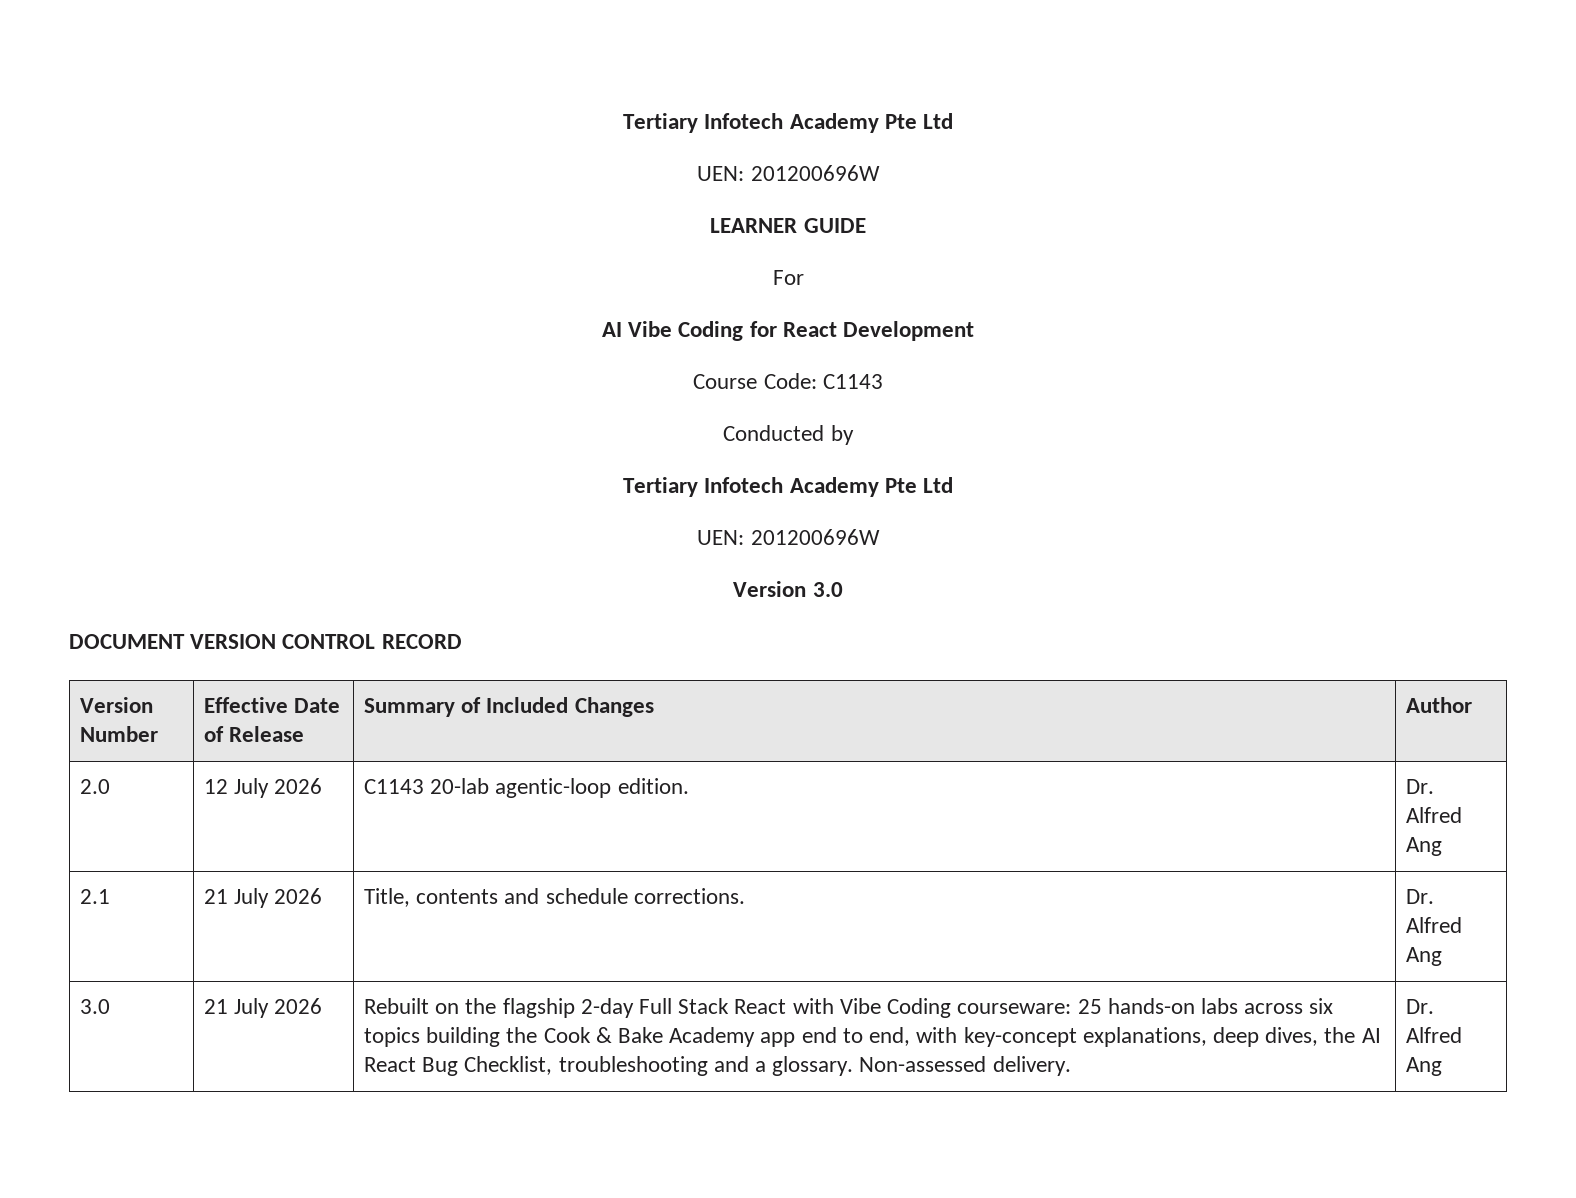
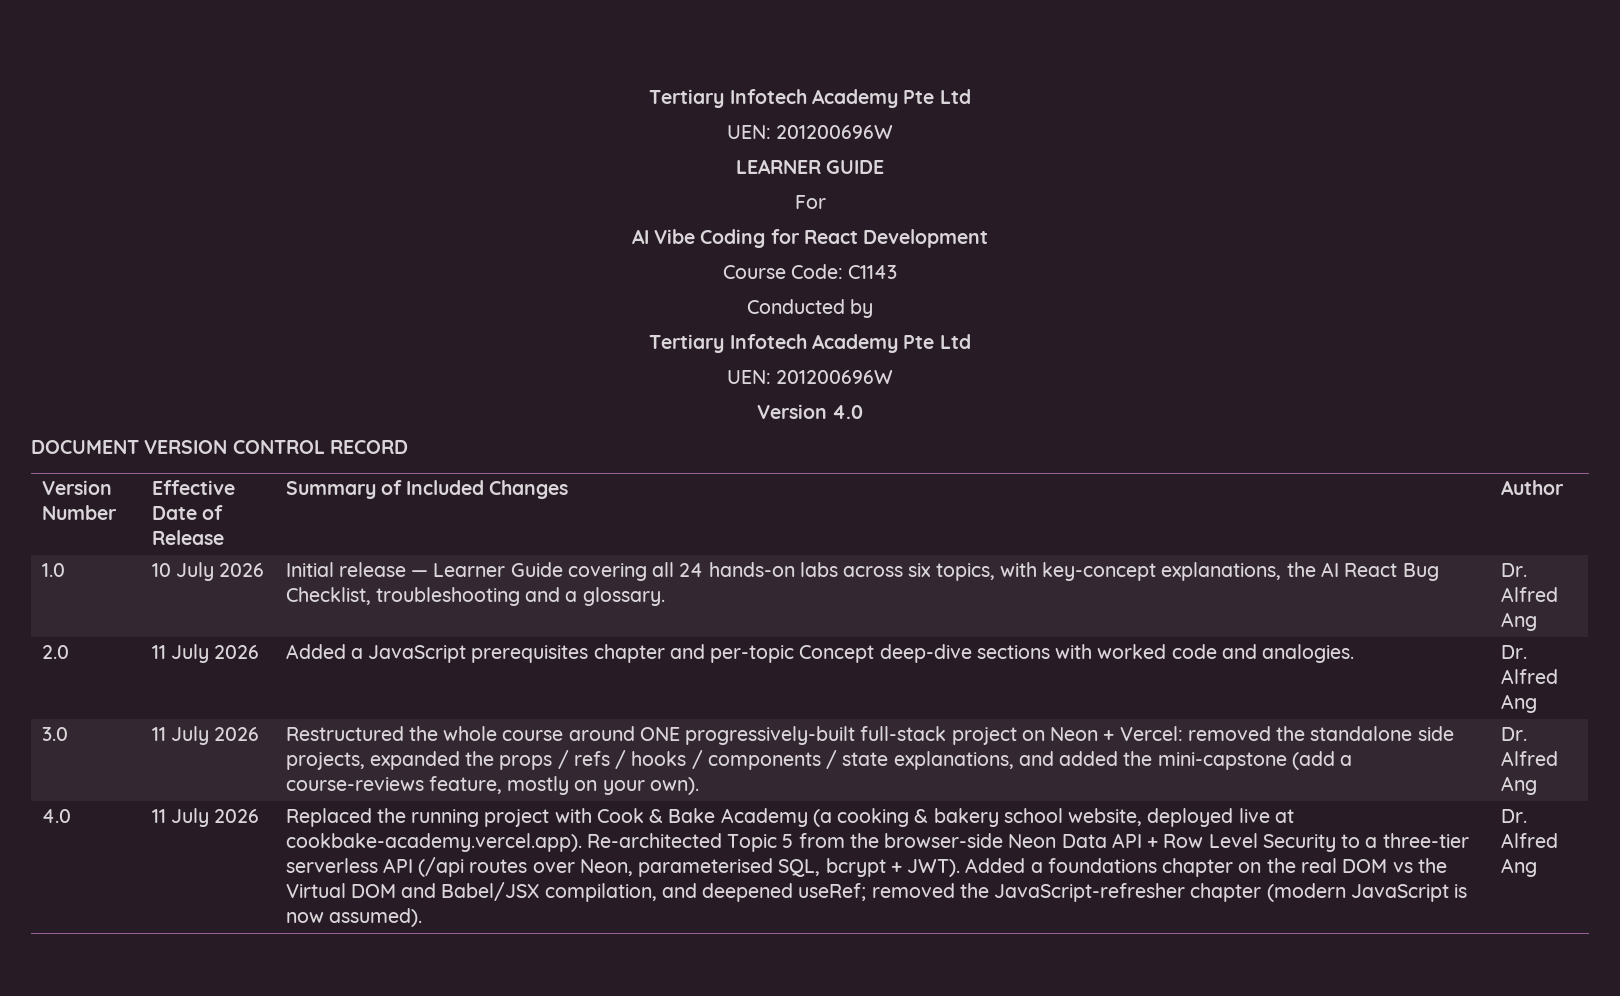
- Version 3.0
+ Version 4.0
- 2.0 | 12 July 2026 | C1143 20-lab agentic-loop edition. | Dr. Alfred Ang
- 2.1 | 21 July 2026 | Title, contents and schedule corrections. | Dr. Alfred Ang
- 3.0 | 21 July 2026 | Rebuilt on the flagship 2-day Full Stack React with Vibe Coding courseware: 25 hands-on labs across six topics building the Cook & Bake Academy app end to end, with key-concept explanations, deep dives, the AI React Bug Checklist, troubleshooting and a glossary. Non-assessed delivery. | Dr. Alfred Ang
+ 1.0 | 10 July 2026 | Initial release — Learner Guide covering all 24 hands-on labs across six topics, with key-concept explanations, the AI React Bug Checklist, troubleshooting and a glossary. | Dr. Alfred Ang
+ 2.0 | 11 July 2026 | Added a JavaScript prerequisites chapter and per-topic Concept deep-dive sections with worked code and analogies. | Dr. Alfred Ang
+ 3.0 | 11 July 2026 | Restructured the whole course around ONE progressively-built full-stack project on Neon + Vercel: removed the standalone side projects, expanded the props / refs / hooks / components / state explanations, and added the mini-capstone (add a course-reviews feature, mostly on your own). | Dr. Alfred Ang
+ 4.0 | 11 July 2026 | Replaced the running project with Cook & Bake Academy (a cooking & bakery school website, deployed live at cookbake-academy.vercel.app). Re-architected Topic 5 from the browser-side Neon Data API + Row Level Security to a three-tier serverless API (/api routes over Neon, parameterised SQL, bcrypt + JWT). Added a foundations chapter on the real DOM vs the Virtual DOM and Babel/JSX compilation, and deepened useRef; removed the JavaScript-refresher chapter (modern JavaScript is now assumed). | Dr. Alfred Ang

